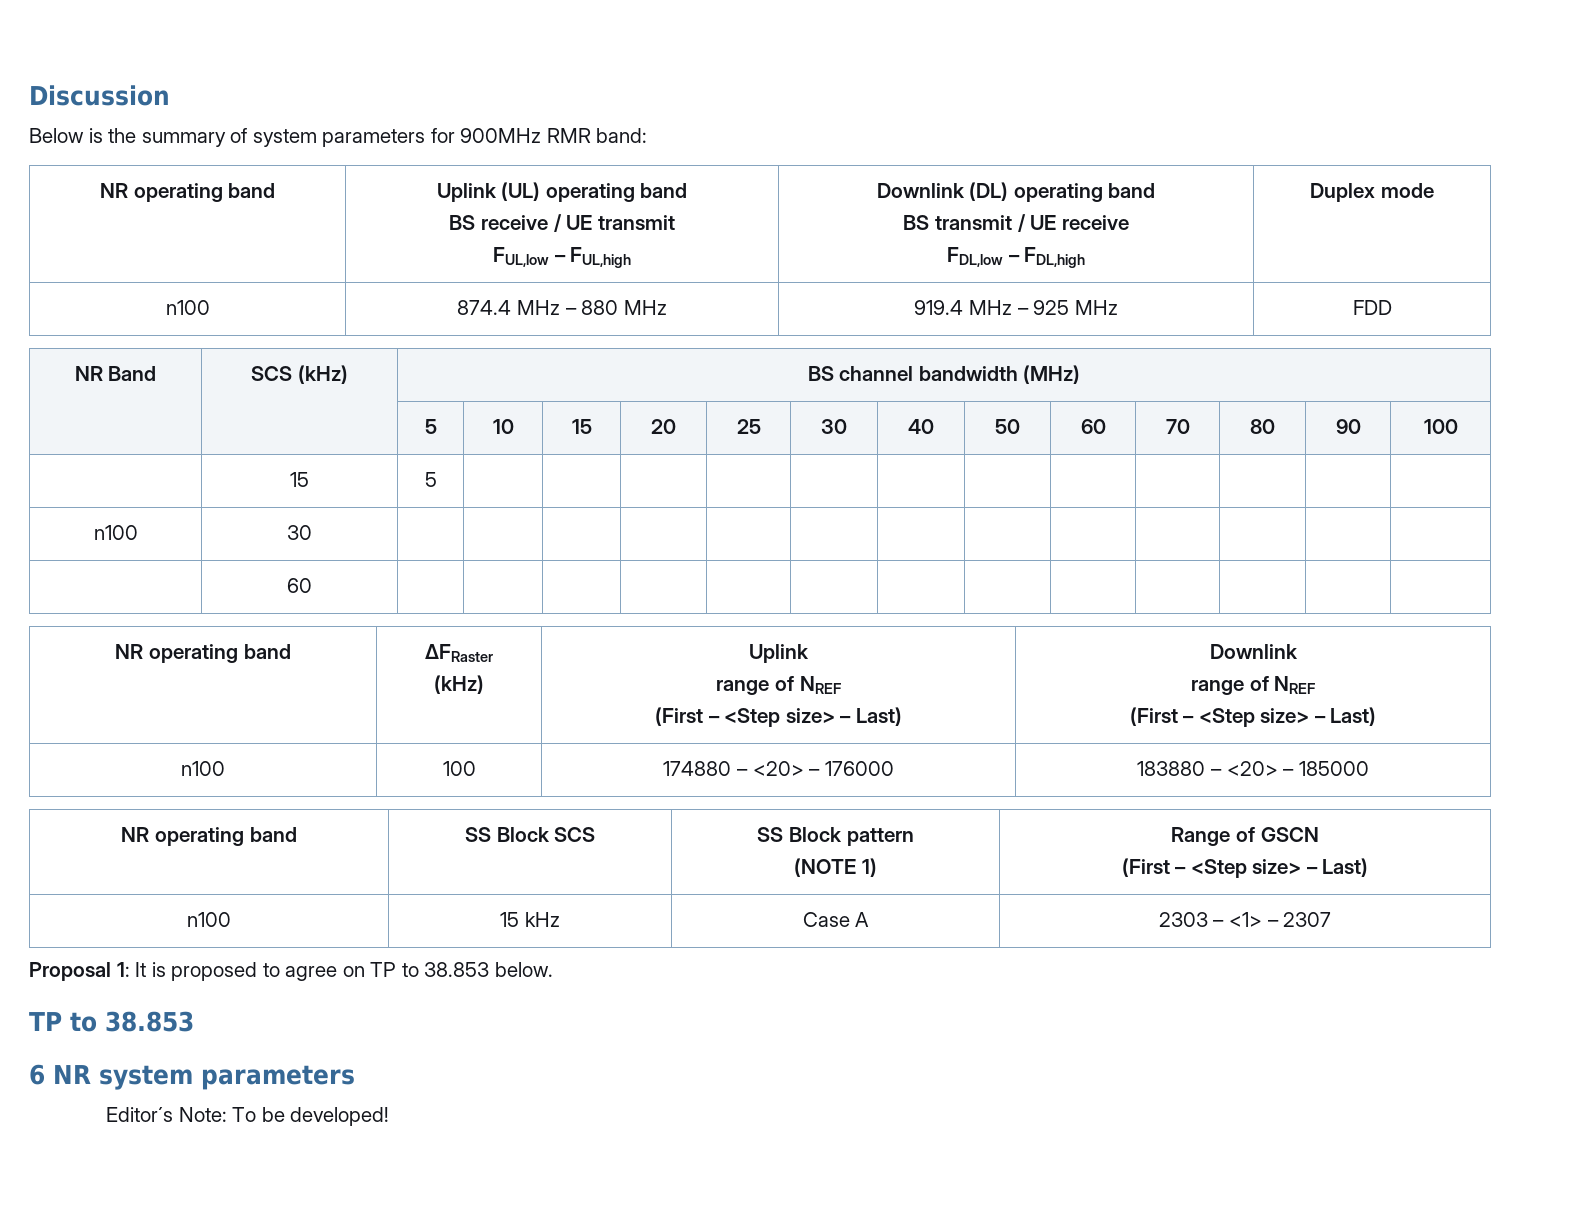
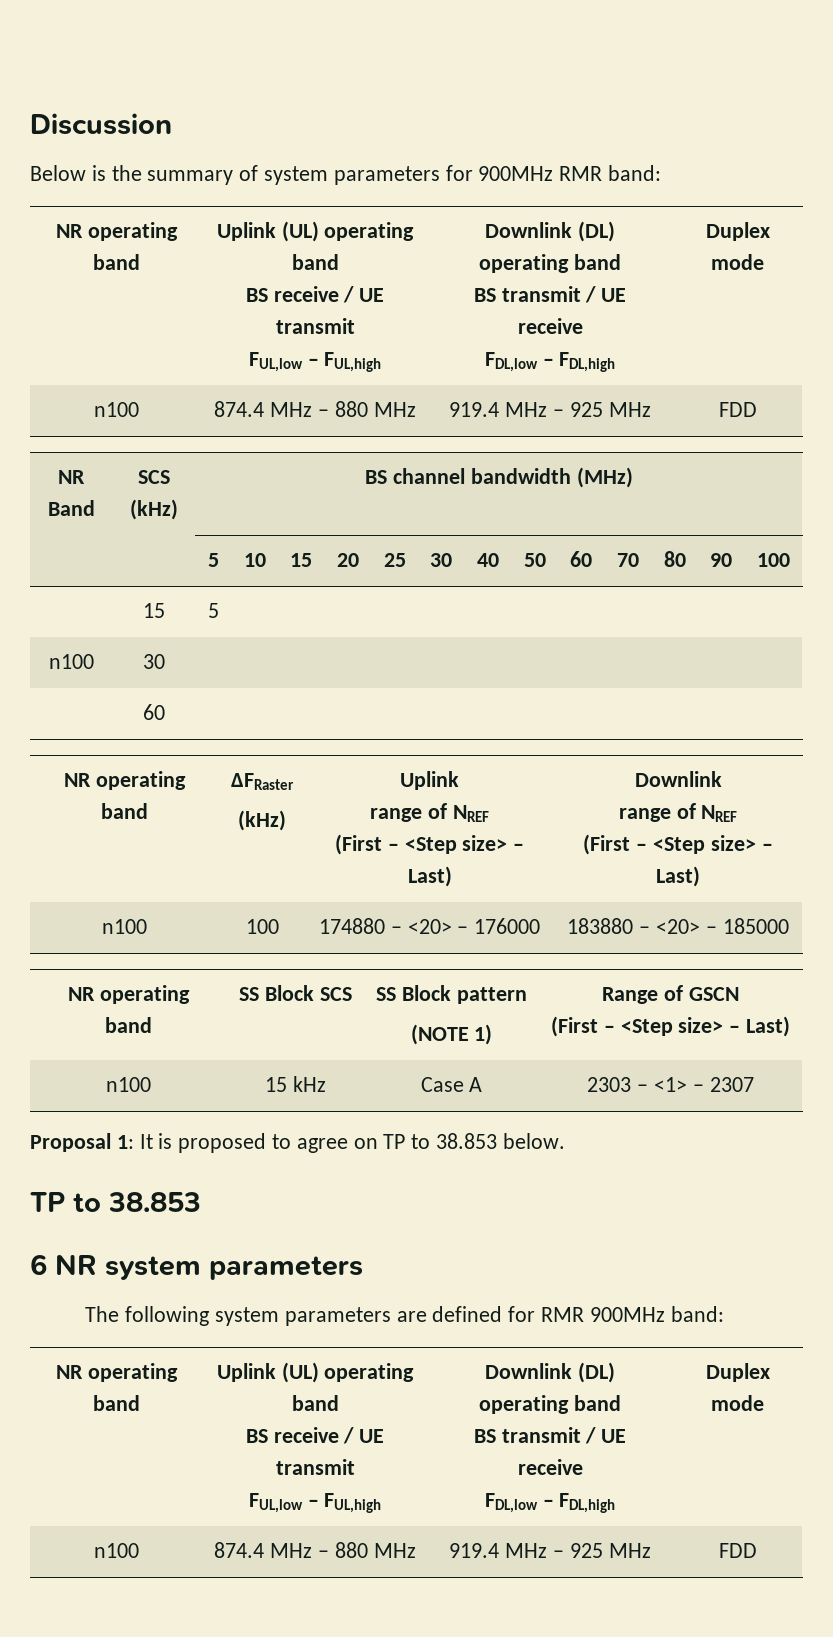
- Editor´s Note: To be developed!
+ The following system parameters are defined for RMR 900MHz band:
+ NR operating band | Uplink (UL) operating band
+ BS receive / UE transmit
+ FUL,low – FUL,high | Downlink (DL) operating band
+ BS transmit / UE receive
+ FDL,low – FDL,high | Duplex mode
+ n100 | 874.4 MHz – 880 MHz | 919.4 MHz – 925 MHz | FDD

